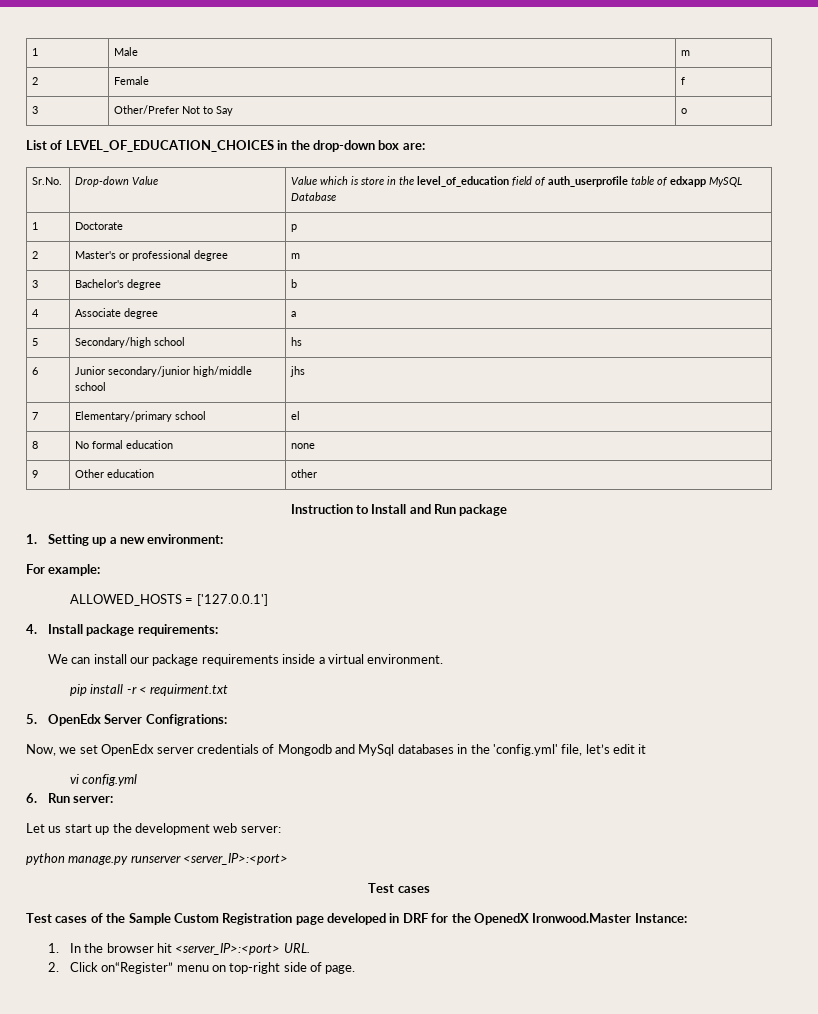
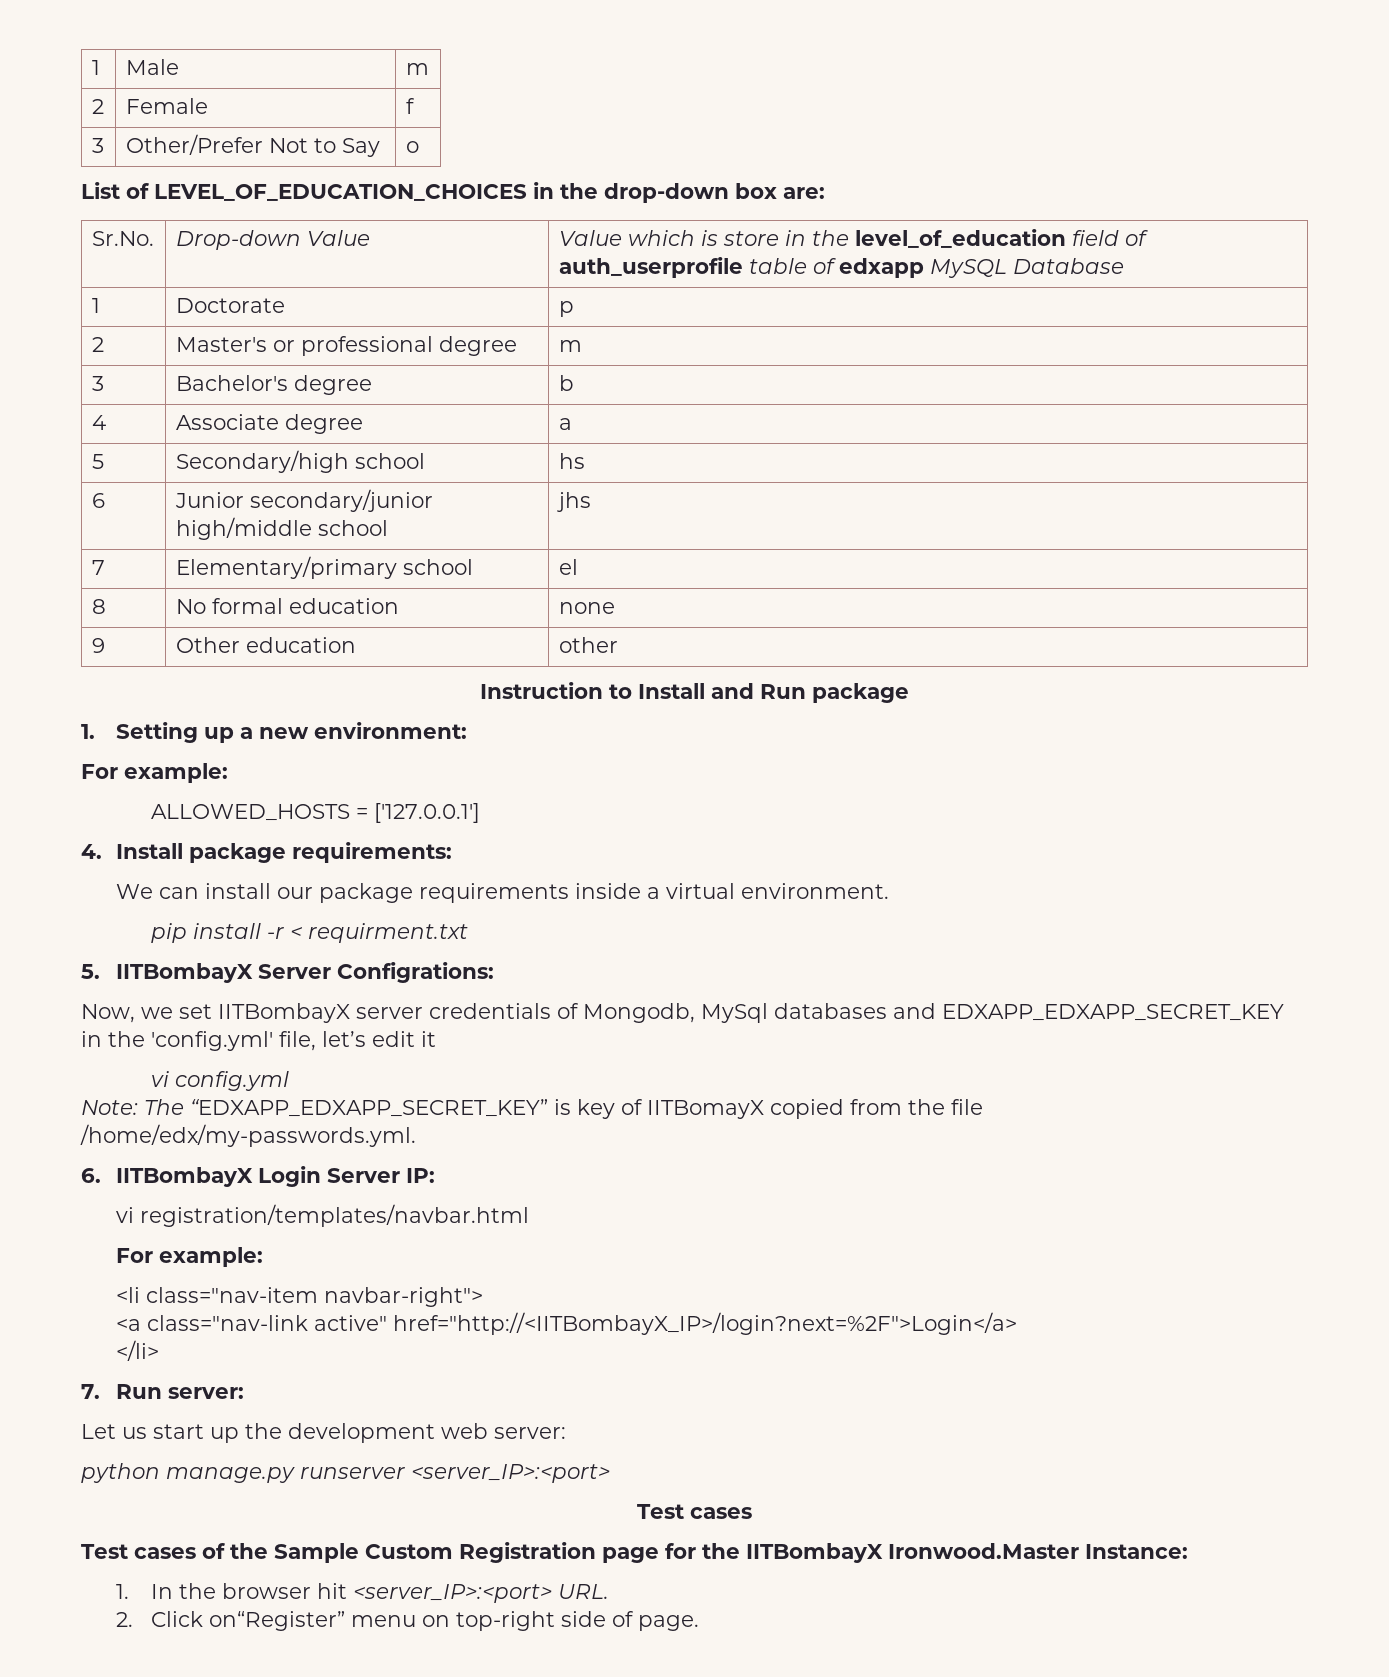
- 5. OpenEdx Server Configrations:
+ 5. IITBombayX Server Configrations:
- Now, we set OpenEdx server credentials of Mongodb and MySql databases in the 'config.yml' file, let’s edit it
+ Now, we set IITBombayX server credentials of Mongodb, MySql databases and EDXAPP_EDXAPP_SECRET_KEY in the 'config.yml' file, let’s edit it
- 6. Run server:
+ Note: The “EDXAPP_EDXAPP_SECRET_KEY” is key of IITBomayX copied from the file /home/edx/my-passwords.yml.
+ 6. IITBombayX Login Server IP:
+ vi registration/templates/navbar.html
+ For example:
+ <li class="nav-item navbar-right">
+ <a class="nav-link active" href="http://<IITBombayX_IP>/login?next=%2F">Login</a>
+ </li>
+ 7. Run server:
- Test cases of the Sample Custom Registration page developed in DRF for the OpenedX Ironwood.Master Instance:
+ Test cases of the Sample Custom Registration page for the IITBombayX Ironwood.Master Instance:

